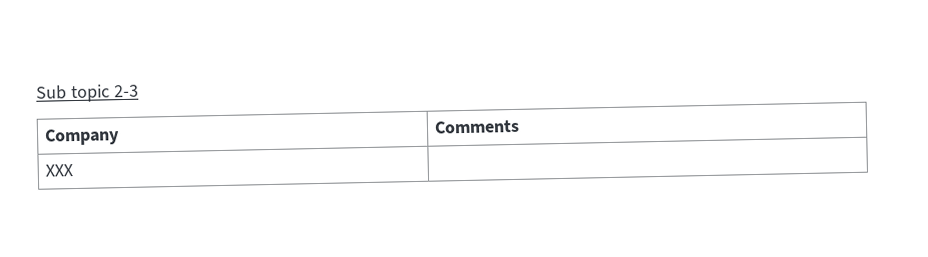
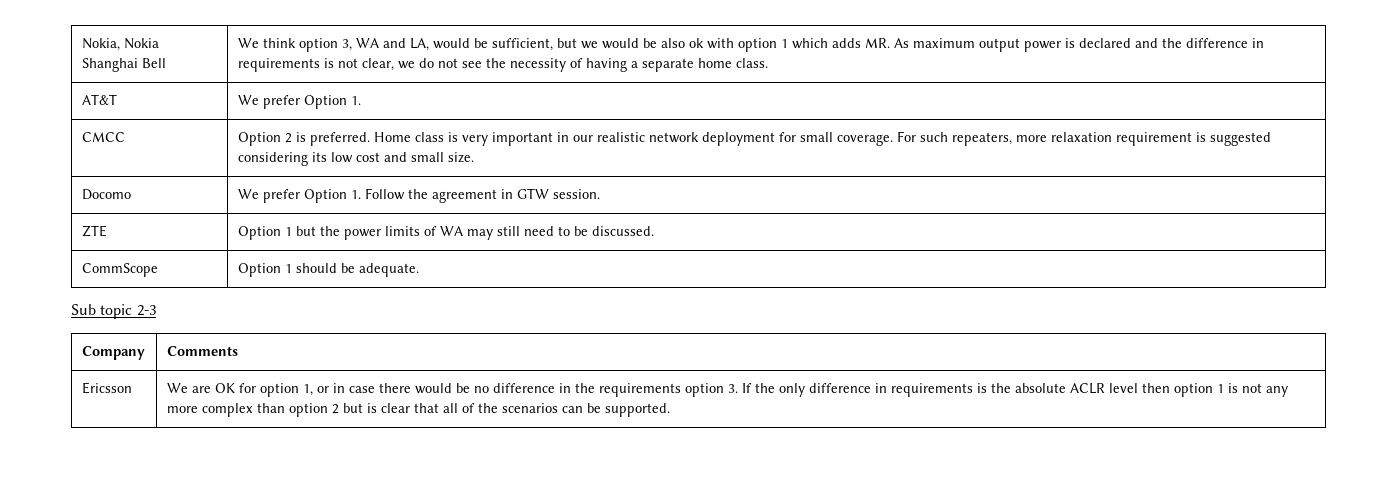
+ Nokia, Nokia Shanghai Bell | We think option 3, WA and LA, would be sufficient, but we would be also ok with option 1 which adds MR. As maximum output power is declared and the difference in requirements is not clear, we do not see the necessity of having a separate home class.
+ AT&T | We prefer Option 1.
+ CMCC | Option 2 is preferred. Home class is very important in our realistic network deployment for small coverage. For such repeaters, more relaxation requirement is suggested considering its low cost and small size.
+ Docomo | We prefer Option 1. Follow the agreement in GTW session.
+ ZTE | Option 1 but the power limits of WA may still need to be discussed.
+ CommScope | Option 1 should be adequate.
- XXX
+ Ericsson | We are OK for option 1, or in case there would be no difference in the requirements option 3. If the only difference in requirements is the absolute ACLR level then option 1 is not any more complex than option 2 but is clear that all of the scenarios can be supported.

